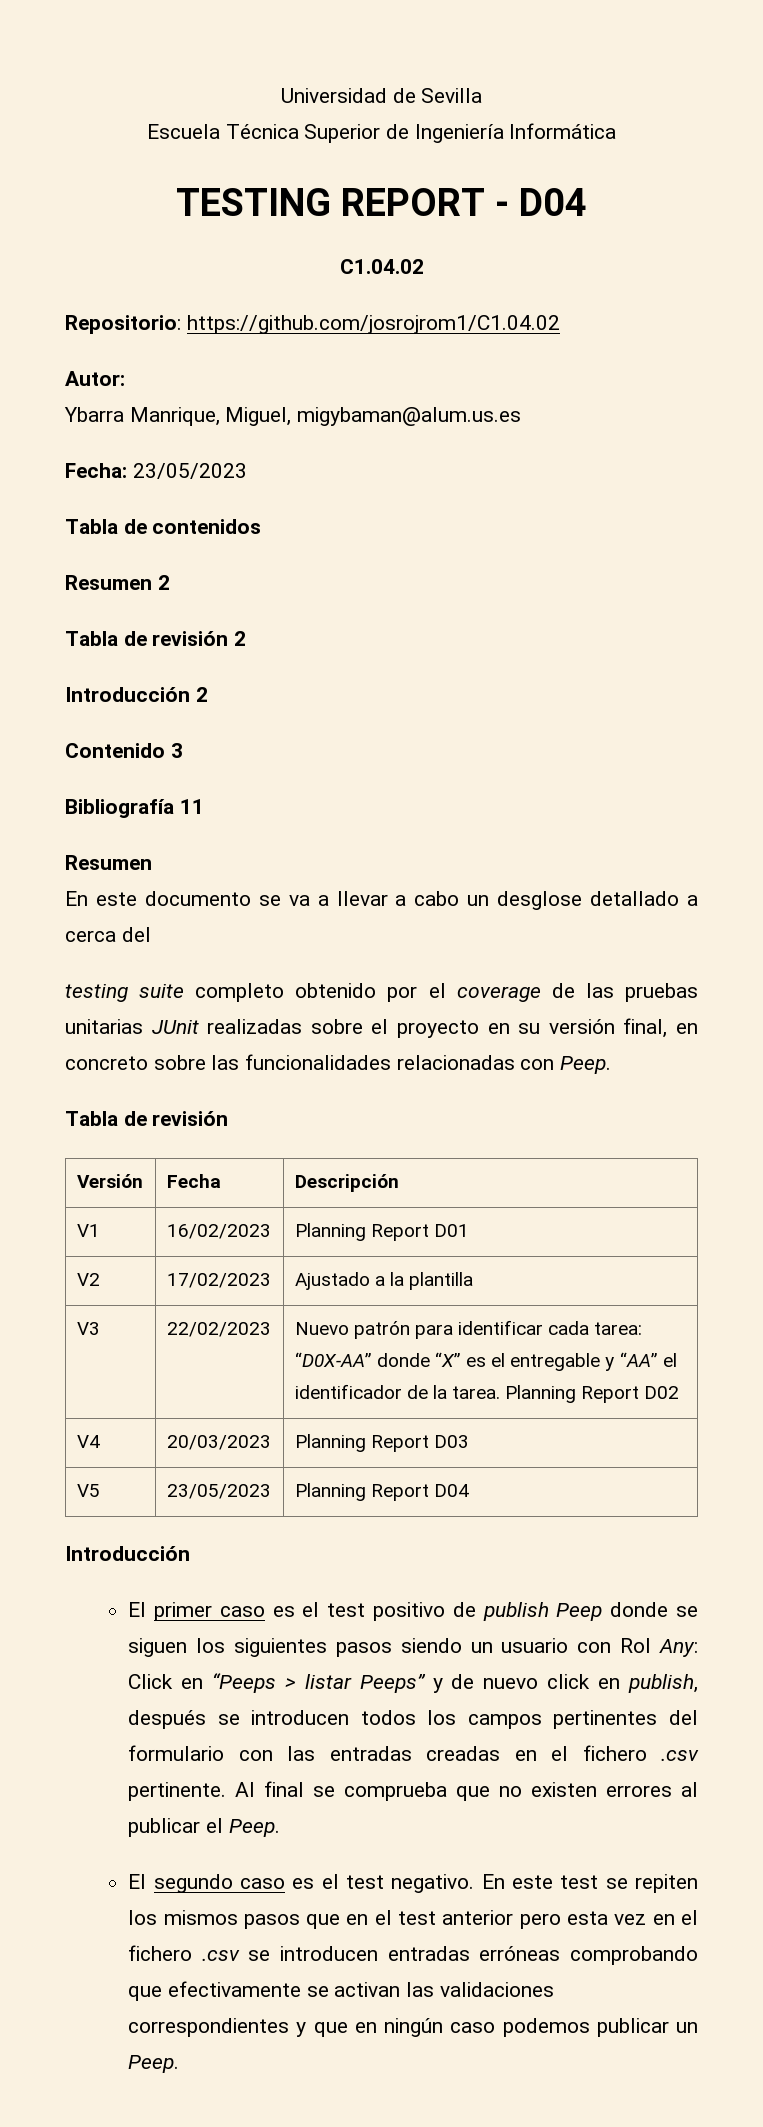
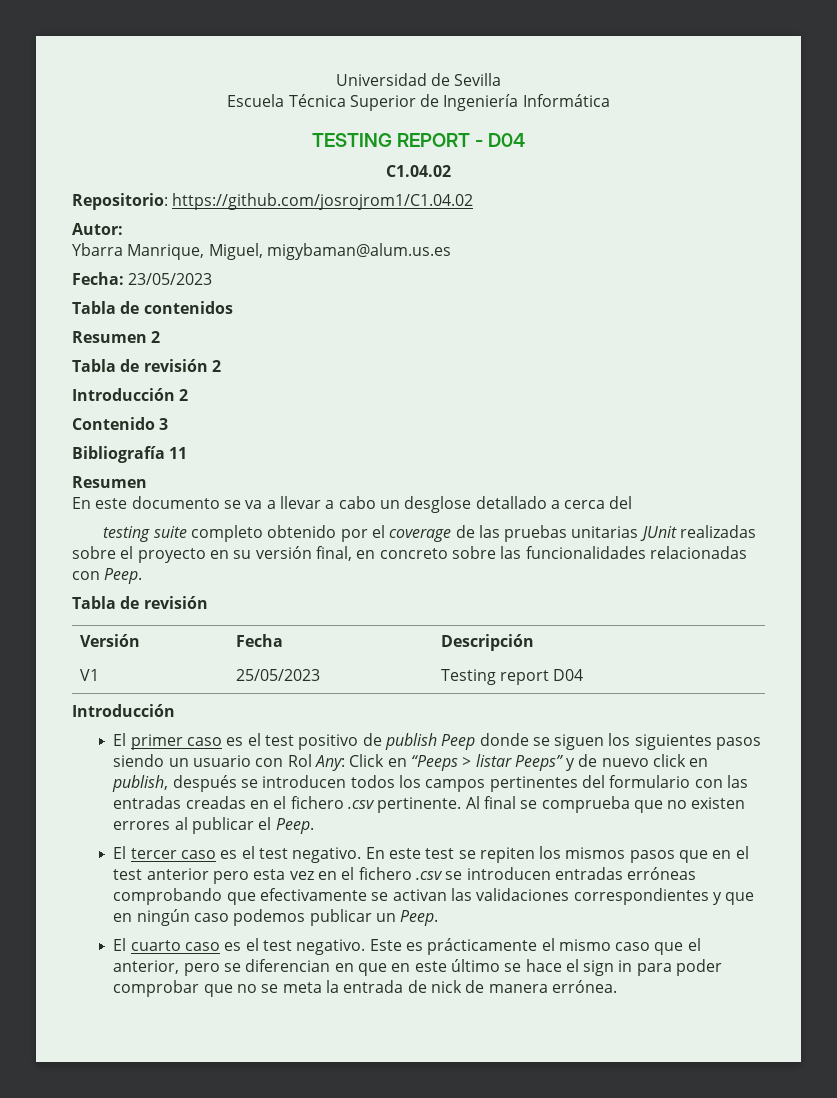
- V1 | 16/02/2023 | Planning Report D01
- V2 | 17/02/2023 | Ajustado a la plantilla
- V3 | 22/02/2023 | Nuevo patrón para identificar cada tarea: “D0X-AA” donde “X” es el entregable y “AA” el identificador de la tarea. Planning Report D02
- V4 | 20/03/2023 | Planning Report D03
- V5 | 23/05/2023 | Planning Report D04
+ V1 | 25/05/2023 | Testing report D04
- El segundo caso es el test negativo.
+ El tercer caso es el test negativo.
+ El cuarto caso es el test negativo. Este es prácticamente el mismo caso que el anterior, pero se diferencian en que en este último se hace el sign in para poder comprobar que no se meta la entrada de nick de manera errónea.

